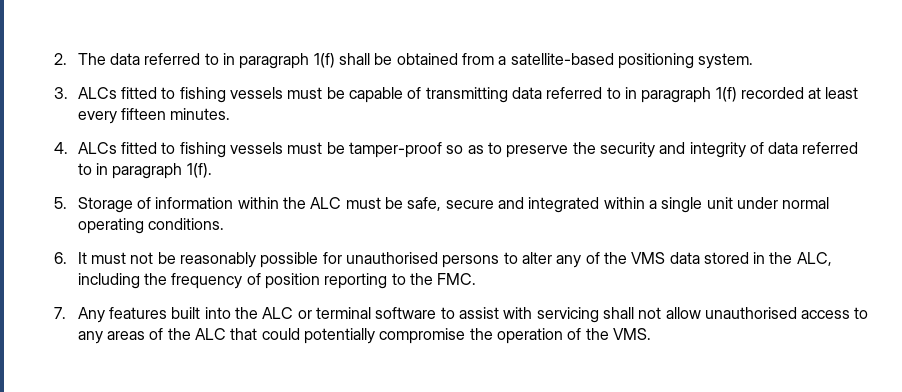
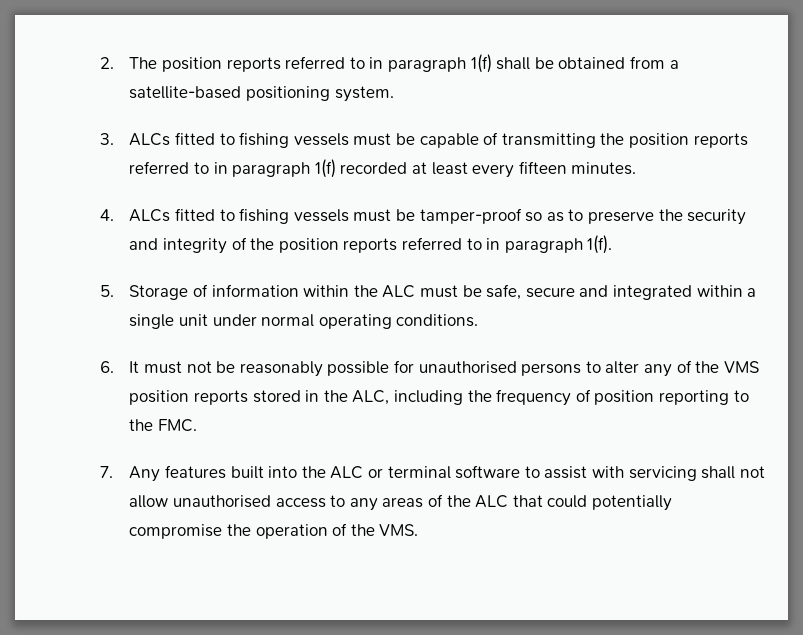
- 2. The data referred to in paragraph 1(f) shall be obtained from a satellite-based positioning system.
+ 2. The position reports referred to in paragraph 1(f) shall be obtained from a satellite-based positioning system.
- 3. ALCs fitted to fishing vessels must be capable of transmitting data referred to in paragraph 1(f) recorded at least every fifteen minutes.
+ 3. ALCs fitted to fishing vessels must be capable of transmitting the position reports referred to in paragraph 1(f) recorded at least every fifteen minutes.
- 4. ALCs fitted to fishing vessels must be tamper-proof so as to preserve the security and integrity of data referred to in paragraph 1(f).
+ 4. ALCs fitted to fishing vessels must be tamper-proof so as to preserve the security and integrity of the position reports referred to in paragraph 1(f).
- 6. It must not be reasonably possible for unauthorised persons to alter any of the VMS data stored in the ALC, including the frequency of position reporting to the FMC.
+ 6. It must not be reasonably possible for unauthorised persons to alter any of the VMS position reports stored in the ALC, including the frequency of position reporting to the FMC.

